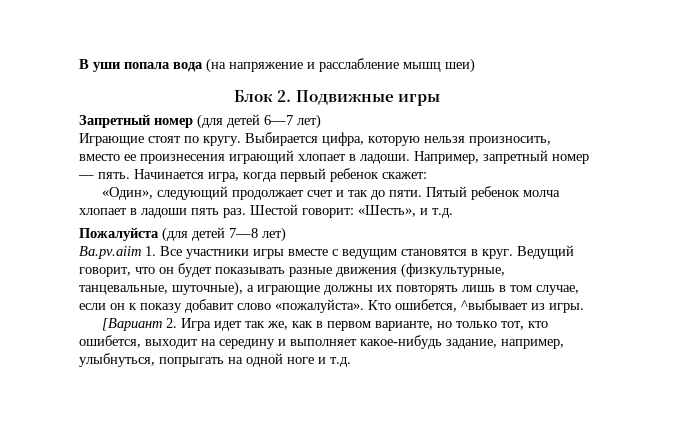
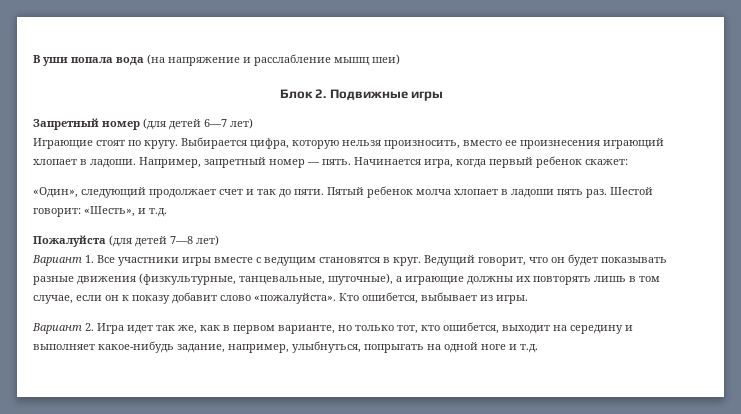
- Ba.pv.aiim 1. Все участники игры вместе с ведущим становятся в круг.
+ Baриант 1. Все участники игры вместе с ведущим становятся в круг.
- Кто ошибется, ^выбывает из игры.
+ Кто ошибется, выбывает из игры.
- [Вариант 2. Игра идет так же, как в первом варианте, но только тот, кто ошибется, выходит на середину и выполняет какое-нибудь задание, например, улыбнуться, попрыгать на одной ноге и т.д.
+ Вариант 2. Игра идет так же, как в первом варианте, но только тот, кто ошибется, выходит на середину и выполняет какое-нибудь задание, например, улыбнуться, попрыгать на одной ноге и т.д.

